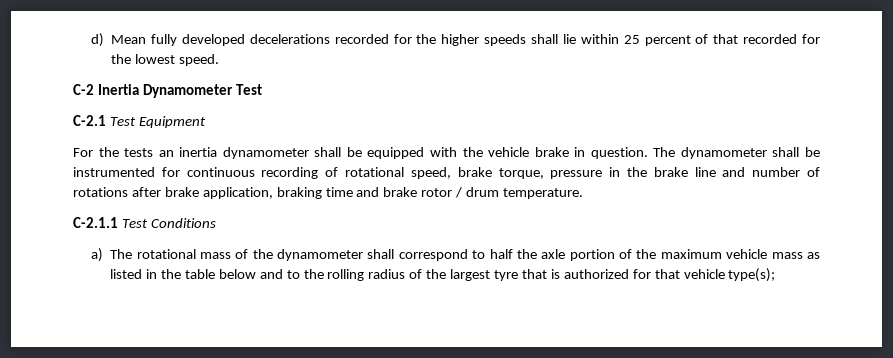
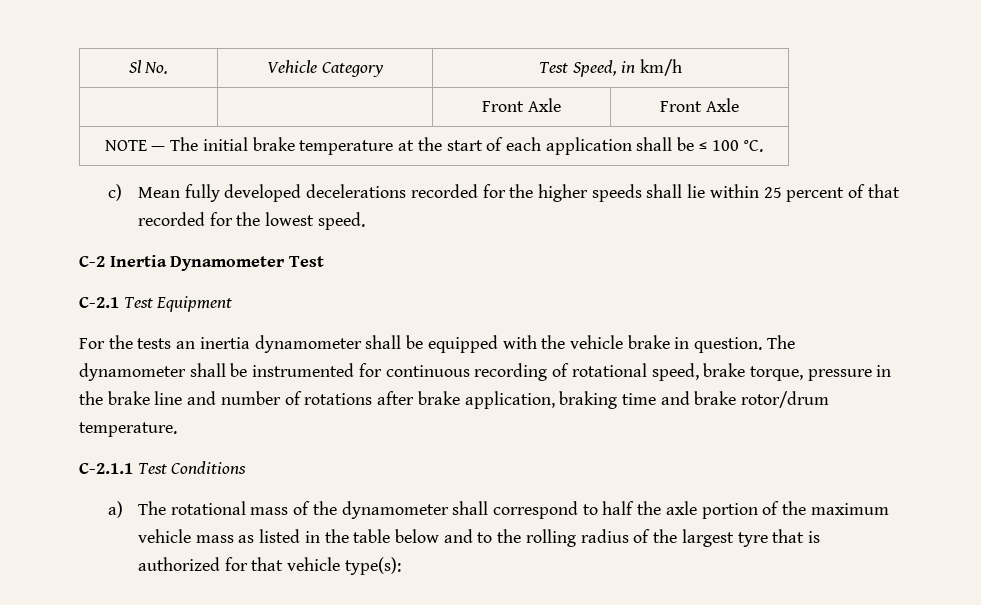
- d) Mean fully developed decelerations recorded for the higher speeds shall lie within 25 percent of that recorded for the lowest speed.
+ Sl No. | Vehicle Category | Test Speed, in km/h
+ | | Front Axle | Front Axle
+ NOTE — The initial brake temperature at the start of each application shall be ≤ 100 °C.
+ c) Mean fully developed decelerations recorded for the higher speeds shall lie within 25 percent of that recorded for the lowest speed.
- The dynamometer shall be instrumented for continuous recording of rotational speed, brake torque, pressure in the brake line and number of rotations after brake application, braking time and brake rotor / drum temperature.
+ The dynamometer shall be instrumented for continuous recording of rotational speed, brake torque, pressure in the brake line and number of rotations after brake application, braking time and brake rotor/drum temperature.
- a) The rotational mass of the dynamometer shall correspond to half the axle portion of the maximum vehicle mass as listed in the table below and to the rolling radius of the largest tyre that is authorized for that vehicle type(s);
+ a) The rotational mass of the dynamometer shall correspond to half the axle portion of the maximum vehicle mass as listed in the table below and to the rolling radius of the largest tyre that is authorized for that vehicle type(s):

